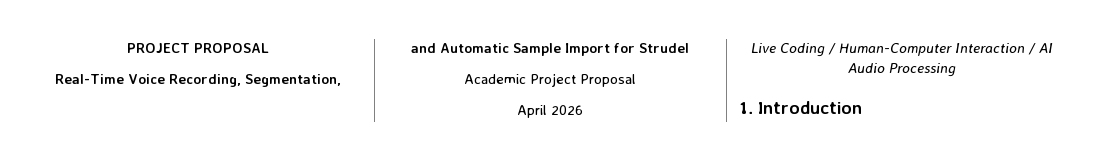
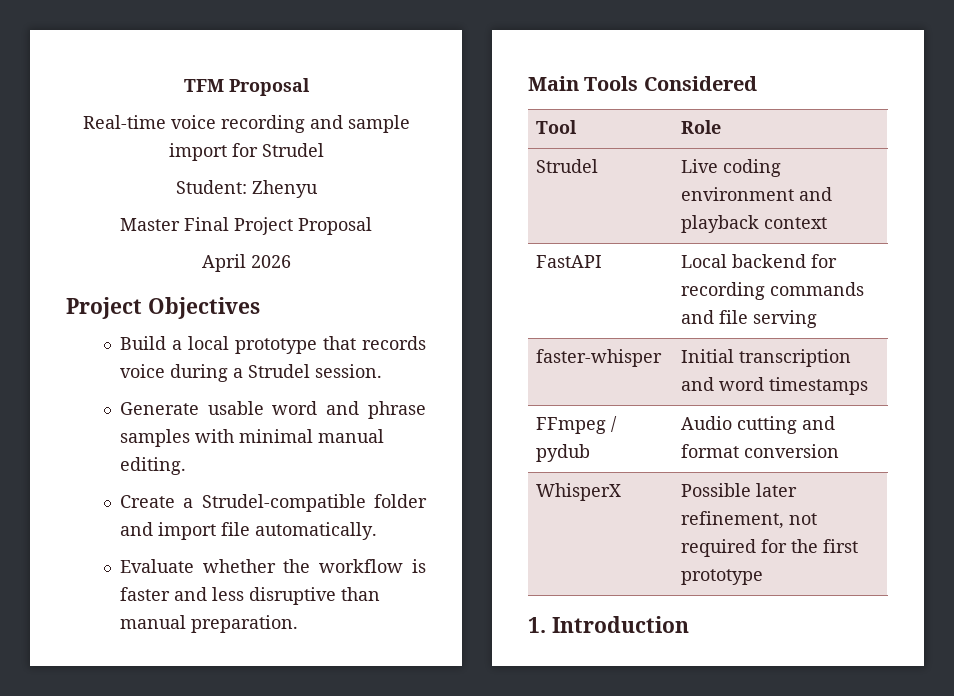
- PROJECT PROPOSAL
- Real-Time Voice Recording, Segmentation,
- and Automatic Sample Import for Strudel
- Academic Project Proposal
+ TFM Proposal
+ Real-time voice recording and sample import for Strudel
+ Student: Zhenyu
+ Master Final Project Proposal
  April 2026
- Live Coding / Human-Computer Interaction / AI Audio Processing
+ Project Objectives
+ Build a local prototype that records voice during a Strudel session.
+ Generate usable word and phrase samples with minimal manual editing.
+ Create a Strudel-compatible folder and import file automatically.
+ Evaluate whether the workflow is faster and less disruptive than manual preparation.
+ Main Tools Considered
+ Tool | Role
+ Strudel | Live coding environment and playback context
+ FastAPI | Local backend for recording commands and file serving
+ faster-whisper | Initial transcription and word timestamps
+ FFmpeg / pydub | Audio cutting and format conversion
+ WhisperX | Possible later refinement, not required for the first prototype

